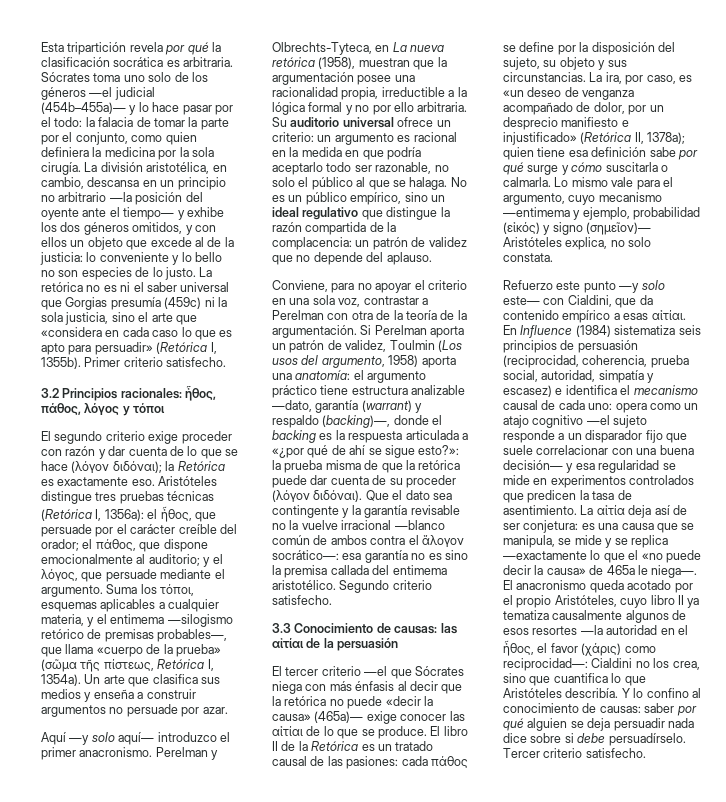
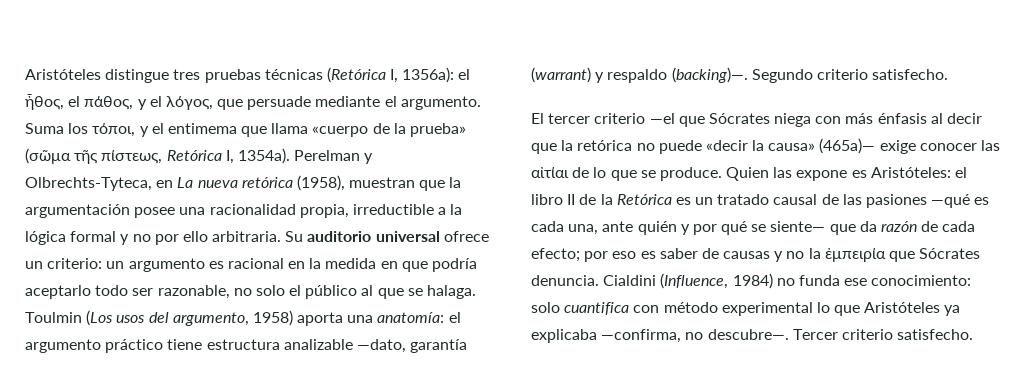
- Esta tripartición revela por qué la clasificación socrática es arbitraria. Sócrates toma uno solo de los géneros —el judicial (454b–455a)— y lo hace pasar por el todo: la falacia de tomar la parte por el conjunto, como quien definiera la medicina por la sola cirugía. La división aristotélica, en cambio, descansa en un principio no arbitrario —la posición del oyente ante el tiempo— y exhibe los dos géneros omitidos, y con ellos un objeto que excede al de la justicia: lo conveniente y lo bello no son especies de lo justo. La retórica no es ni el saber universal que Gorgias presumía (459c) ni la sola justicia, sino el arte que «considera en cada caso lo que es apto para persuadir» (Retórica I, 1355b). Primer criterio satisfecho.
- 3.2 Principios racionales: ἦθος, πάθος, λόγος y τόποι
- El segundo criterio exige proceder con razón y dar cuenta de lo que se hace (λόγον διδόναι); la Retórica es exactamente eso. Aristóteles distingue tres pruebas técnicas (Retórica I, 1356a): el ἦθος, que persuade por el carácter creíble del orador; el πάθος, que dispone emocionalmente al auditorio; y el λόγος, que persuade mediante el argumento.
+ Aristóteles distingue tres pruebas técnicas (Retórica I, 1356a): el ἦθος, el πάθος, y el λόγος, que persuade mediante el argumento.
- Suma los τόποι, esquemas aplicables a cualquier materia, y el entimema —silogismo retórico de premisas probables—, que llama «cuerpo de la prueba» (σῶμα τῆς πίστεως, Retórica I, 1354a).
+ Suma los τόποι, y el entimema que llama «cuerpo de la prueba» (σῶμα τῆς πίστεως, Retórica I, 1354a).
- Un arte que clasifica sus medios y enseña a construir argumentos no persuade por azar.
- Aquí —y solo aquí— introduzco el primer anacronismo.
- No es un público empírico, sino un ideal regulativo que distingue la razón compartida de la complacencia: un patrón de validez que no depende del aplauso.
- Conviene, para no apoyar el criterio en una sola voz, contrastar a Perelman con otra de la teoría de la argumentación. Si Perelman aporta un patrón de validez, Toulmin (Los usos del argumento, 1958) aporta una anatomía: el argumento práctico tiene estructura analizable —dato, garantía (warrant) y respaldo (backing)—, donde el backing es la respuesta articulada a «¿por qué de ahí se sigue esto?»: la prueba misma de que la retórica puede dar cuenta de su proceder (λόγον διδόναι). Que el dato sea contingente y la garantía revisable no la vuelve irracional —blanco común de ambos contra el ἄλογον socrático—: esa garantía no es sino la premisa callada del entimema aristotélico. Segundo criterio satisfecho.
- 3.3 Conocimiento de causas: las αἰτίαι de la persuasión
+ Toulmin (Los usos del argumento, 1958) aporta una anatomía: el argumento práctico tiene estructura analizable —dato, garantía (warrant) y respaldo (backing)—. Segundo criterio satisfecho.
- El libro II de la Retórica es un tratado causal de las pasiones: cada πάθος se define por la disposición del sujeto, su objeto y sus circunstancias. La ira, por caso, es «un deseo de venganza acompañado de dolor, por un desprecio manifiesto e injustificado» (Retórica II, 1378a); quien tiene esa definición sabe por qué surge y cómo suscitarla o calmarla. Lo mismo vale para el argumento, cuyo mecanismo —entimema y ejemplo, probabilidad (εἰκός) y signo (σημεῖον)— Aristóteles explica, no solo constata.
- Refuerzo este punto —y solo este— con Cialdini, que da contenido empírico a esas αἰτίαι. En Influence (1984) sistematiza seis principios de persuasión (reciprocidad, coherencia, prueba social, autoridad, simpatía y escasez) e identifica el mecanismo causal de cada uno: opera como un atajo cognitivo —el sujeto responde a un disparador fijo que suele correlacionar con una buena decisión— y esa regularidad se mide en experimentos controlados que predicen la tasa de asentimiento. La αἰτία deja así de ser conjetura: es una causa que se manipula, se mide y se replica —exactamente lo que el «no puede decir la causa» de 465a le niega—. El anacronismo queda acotado por el propio Aristóteles, cuyo libro II ya tematiza causalmente algunos de esos resortes —la autoridad en el ἦθος, el favor (χάρις) como reciprocidad—: Cialdini no los crea, sino que cuantifica lo que Aristóteles describía. Y lo confino al conocimiento de causas: saber por qué alguien se deja persuadir nada dice sobre si debe persuadírselo.
+ Quien las expone es Aristóteles: el libro II de la Retórica es un tratado causal de las pasiones —qué es cada una, ante quién y por qué se siente— que da razón de cada efecto; por eso es saber de causas y no la ἐμπειρία que Sócrates denuncia. Cialdini (Influence, 1984) no funda ese conocimiento: solo cuantifica con método experimental lo que Aristóteles ya explicaba —confirma, no descubre—.

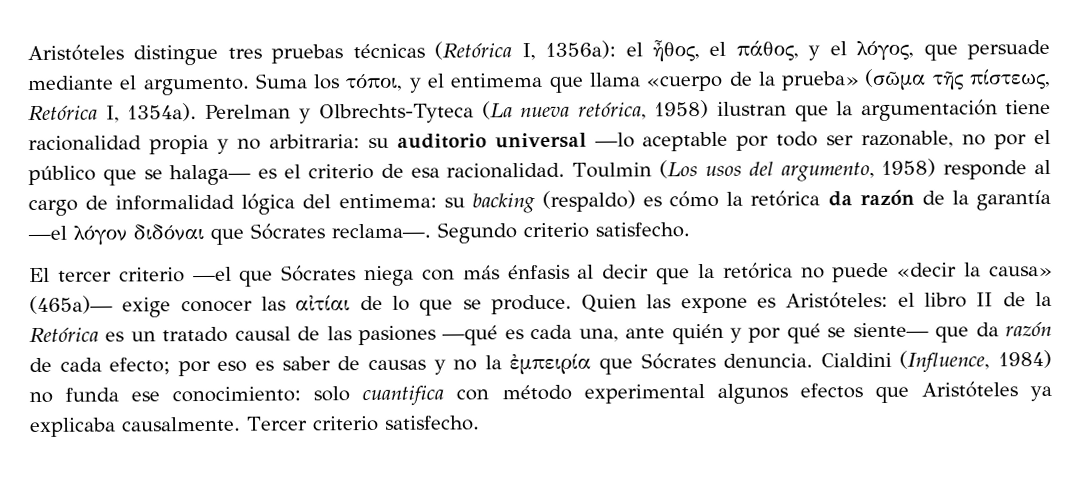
- Perelman y Olbrechts-Tyteca, en La nueva retórica (1958), muestran que la argumentación posee una racionalidad propia, irreductible a la lógica formal y no por ello arbitraria. Su auditorio universal ofrece un criterio: un argumento es racional en la medida en que podría aceptarlo todo ser razonable, no solo el público al que se halaga.
+ Perelman y Olbrechts-Tyteca (La nueva retórica, 1958) ilustran que la argumentación tiene racionalidad propia y no arbitraria: su auditorio universal —lo aceptable por todo ser razonable, no por el público que se halaga— es el criterio de esa racionalidad.
- Toulmin (Los usos del argumento, 1958) aporta una anatomía: el argumento práctico tiene estructura analizable —dato, garantía (warrant) y respaldo (backing)—.
+ Toulmin (Los usos del argumento, 1958) responde al cargo de informalidad lógica del entimema: su backing (respaldo) es cómo la retórica da razón de la garantía —el λόγον διδόναι que Sócrates reclama—.
- Cialdini (Influence, 1984) no funda ese conocimiento: solo cuantifica con método experimental lo que Aristóteles ya explicaba —confirma, no descubre—.
+ Cialdini (Influence, 1984) no funda ese conocimiento: solo cuantifica con método experimental algunos efectos que Aristóteles ya explicaba causalmente.

